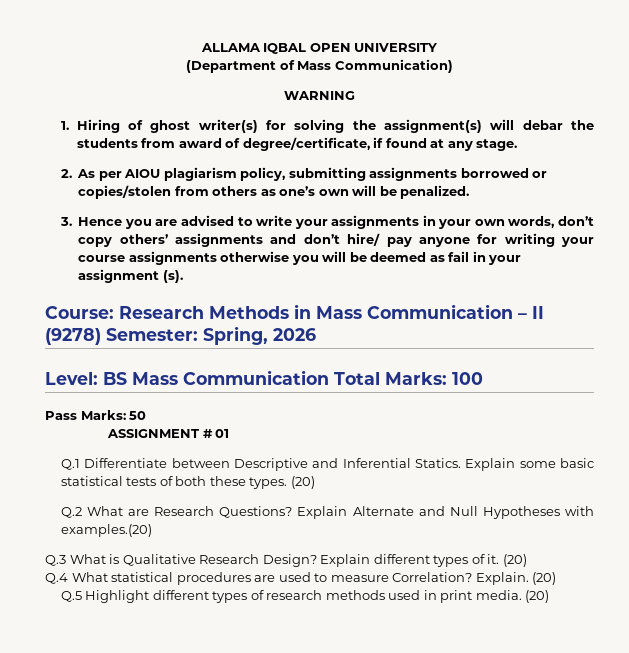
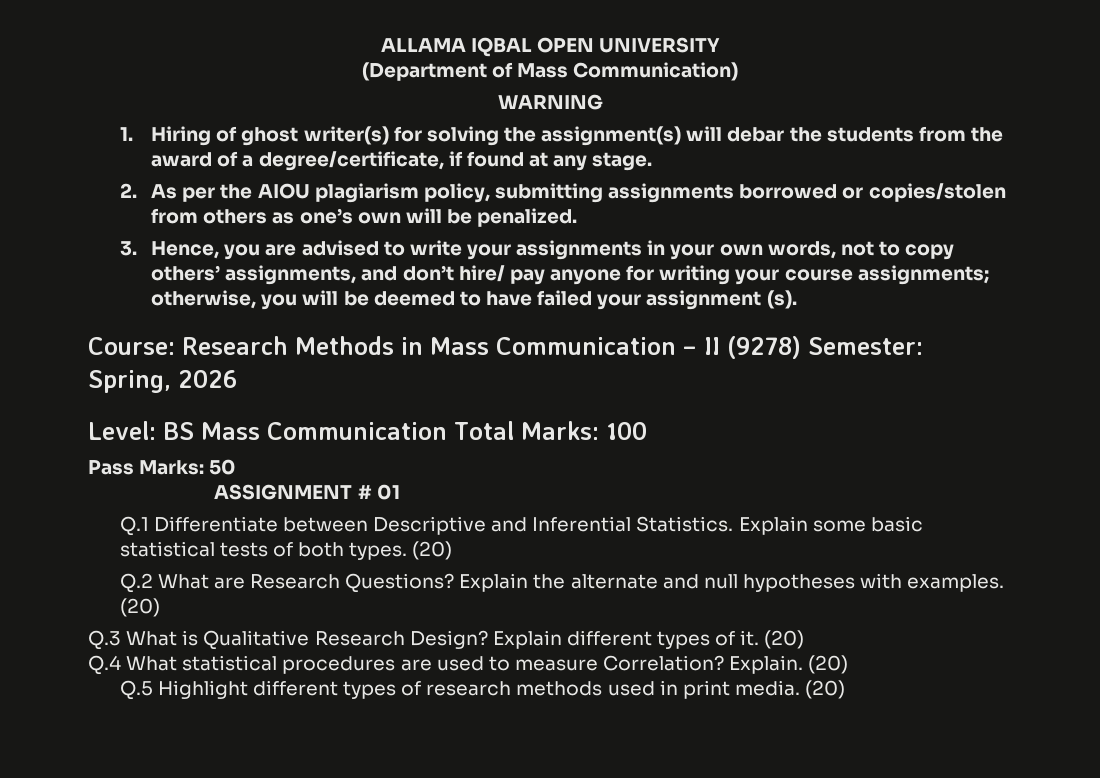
- 1. Hiring of ghost writer(s) for solving the assignment(s) will debar the students from award of degree/certificate, if found at any stage.
+ 1. Hiring of ghost writer(s) for solving the assignment(s) will debar the students from the award of a degree/certificate, if found at any stage.
- 2. As per AIOU plagiarism policy, submitting assignments borrowed or copies/stolen from others as one’s own will be penalized.
+ 2. As per the AIOU plagiarism policy, submitting assignments borrowed or copies/stolen from others as one’s own will be penalized.
- 3. Hence you are advised to write your assignments in your own words, don’t copy others’ assignments and don’t hire/ pay anyone for writing your course assignments otherwise you will be deemed as fail in your assignment (s).
+ 3. Hence, you are advised to write your assignments in your own words, not to copy others’ assignments, and don’t hire/ pay anyone for writing your course assignments; otherwise, you will be deemed to have failed your assignment (s).
- Q.1 Differentiate between Descriptive and Inferential Statics.
+ Q.1 Differentiate between Descriptive and Inferential Statistics.
- Explain some basic statistical tests of both these types.
+ Explain some basic statistical tests of both types.
- Explain Alternate and Null Hypotheses with examples.(20)
+ Explain the alternate and null hypotheses with examples. (20)

